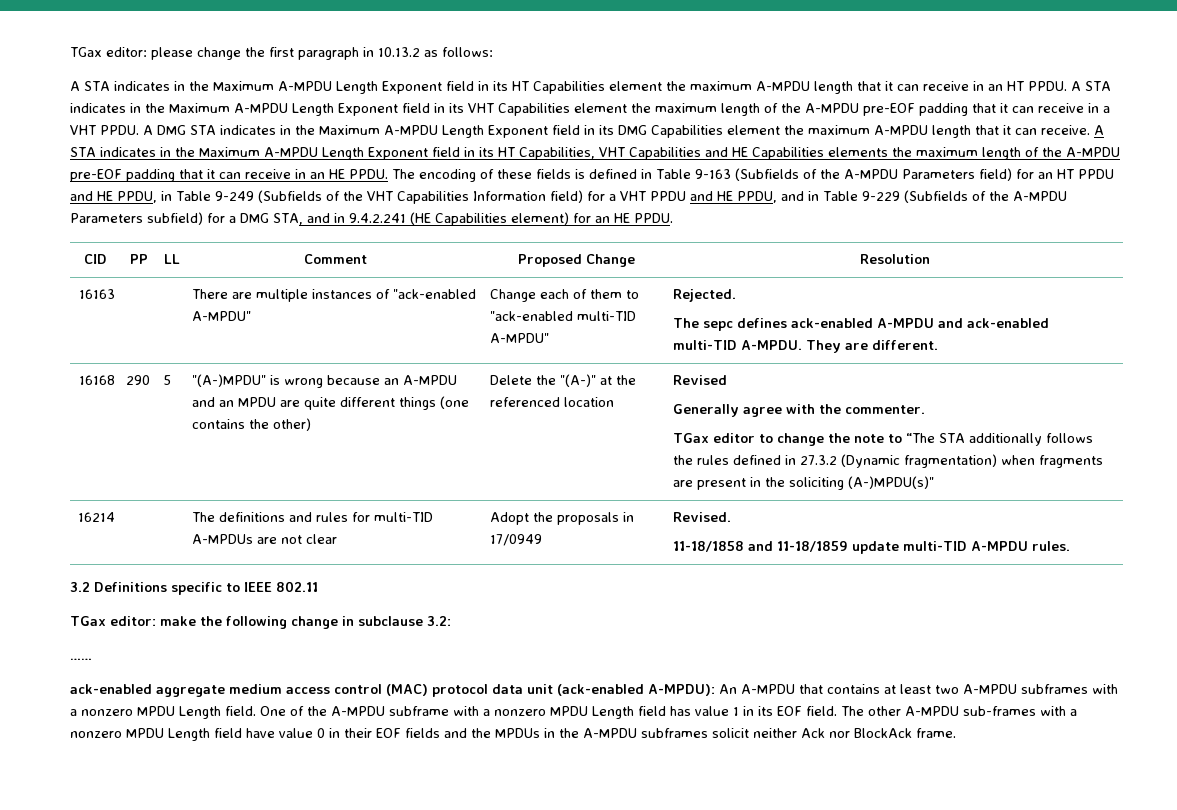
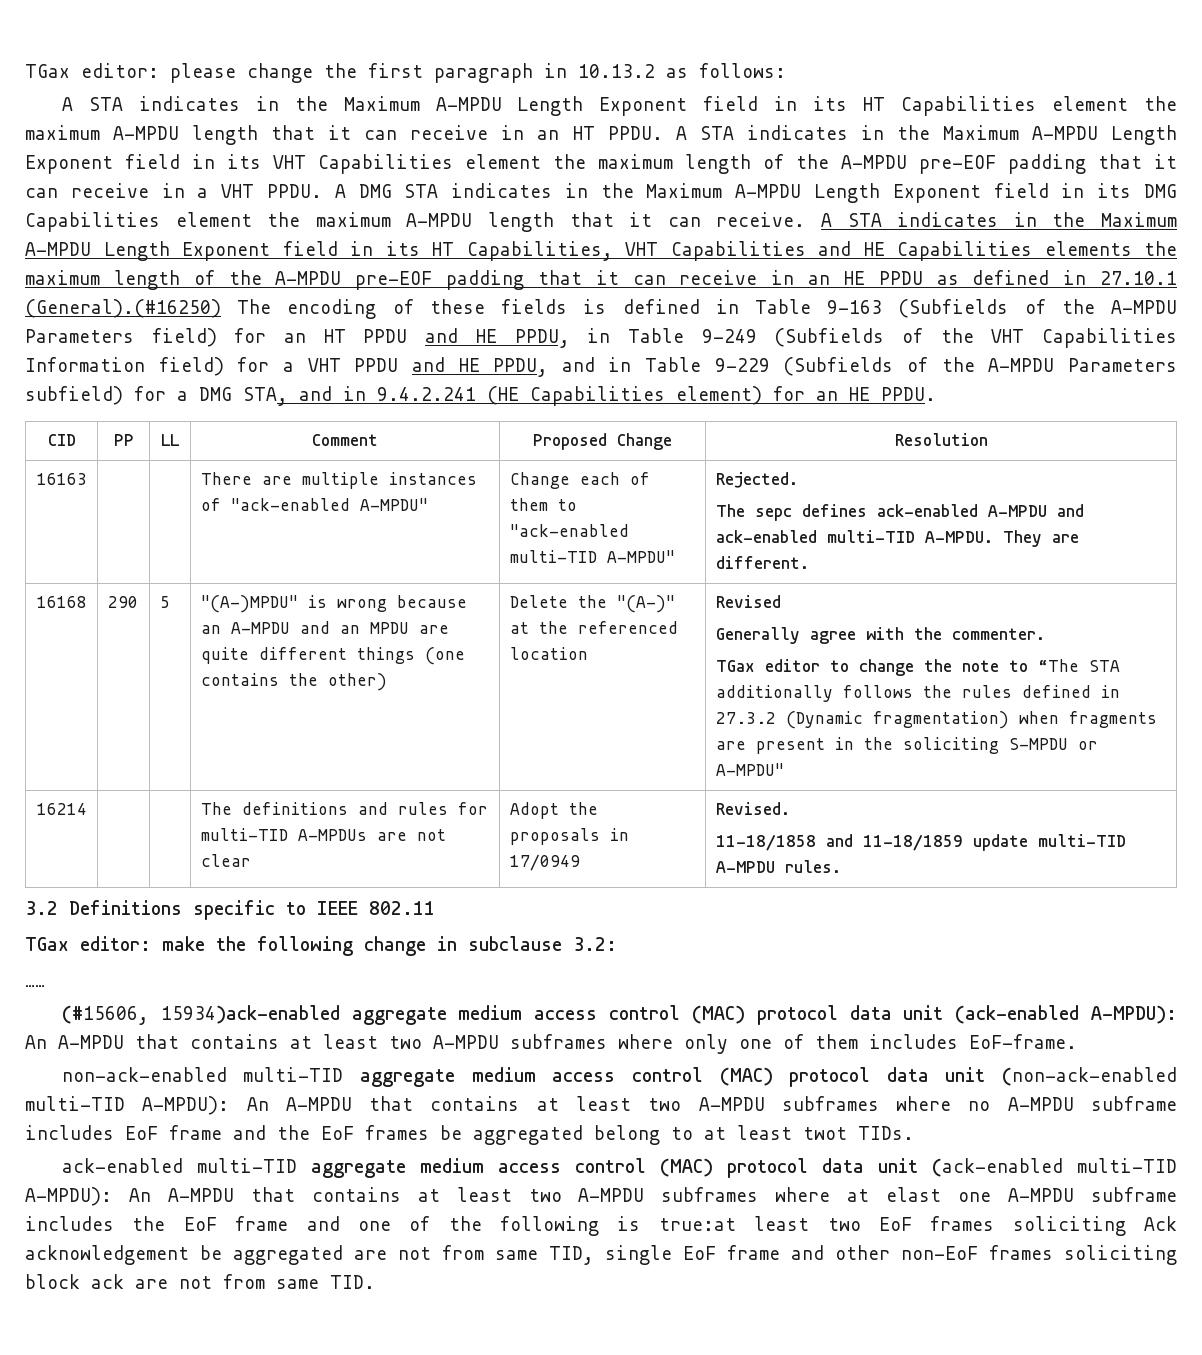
- A STA indicates in the Maximum A-MPDU Length Exponent field in its HT Capabilities, VHT Capabilities and HE Capabilities elements the maximum length of the A-MPDU pre-EOF padding that it can receive in an HE PPDU. The encoding of these fields is defined in Table 9-163 (Subfields of the A-MPDU Parameters field) for an HT PPDU and HE PPDU, in Table 9-249 (Subfields of the VHT Capabilities Information field) for a VHT PPDU and HE PPDU, and in Table 9-229 (Subfields of the A-MPDU Parameters subfield) for a DMG STA, and in 9.4.2.241 (HE Capabilities element) for an HE PPDU.
+ A STA indicates in the Maximum A-MPDU Length Exponent field in its HT Capabilities, VHT Capabilities and HE Capabilities elements the maximum length of the A-MPDU pre-EOF padding that it can receive in an HE PPDU as defined in 27.10.1 (General).(#16250) The encoding of these fields is defined in Table 9-163 (Subfields of the A-MPDU Parameters field) for an HT PPDU and HE PPDU, in Table 9-249 (Subfields of the VHT Capabilities Information field) for a VHT PPDU and HE PPDU, and in Table 9-229 (Subfields of the A-MPDU Parameters subfield) for a DMG STA, and in 9.4.2.241 (HE Capabilities element) for an HE PPDU.
- TGax editor to change the note to “The STA additionally follows the rules defined in 27.3.2 (Dynamic fragmentation) when fragments are present in the soliciting (A-)MPDU(s)"
+ TGax editor to change the note to “The STA additionally follows the rules defined in 27.3.2 (Dynamic fragmentation) when fragments are present in the soliciting S-MPDU or A-MPDU"
- ack-enabled aggregate medium access control (MAC) protocol data unit (ack-enabled A-MPDU): An A-MPDU that contains at least two A-MPDU subframes with a nonzero MPDU Length field. One of the A-MPDU subframe with a nonzero MPDU Length field has value 1 in its EOF field. The other A-MPDU sub-frames with a nonzero MPDU Length field have value 0 in their EOF fields and the MPDUs in the A-MPDU subframes solicit neither Ack nor BlockAck frame.
+ (#15606, 15934)ack-enabled aggregate medium access control (MAC) protocol data unit (ack-enabled A-MPDU): An A-MPDU that contains at least two A-MPDU subframes where only one of them includes EoF-frame.
+ non-ack-enabled multi-TID aggregate medium access control (MAC) protocol data unit (non-ack-enabled multi-TID A-MPDU): An A-MPDU that contains at least two A-MPDU subframes where no A-MPDU subframe includes EoF frame and the EoF frames be aggregated belong to at least twot TIDs.
+ ack-enabled multi-TID aggregate medium access control (MAC) protocol data unit (ack-enabled multi-TID A-MPDU): An A-MPDU that contains at least two A-MPDU subframes where at elast one A-MPDU subframe includes the EoF frame and one of the following is true:at least two EoF frames soliciting Ack acknowledgement be aggregated are not from same TID, single EoF frame and other non-EoF frames soliciting block ack are not from same TID.

